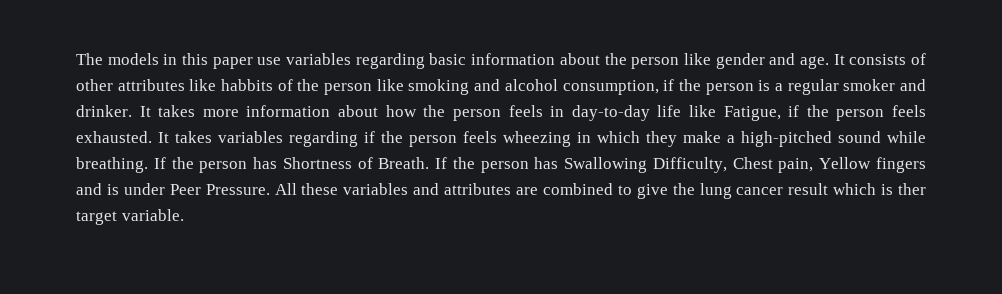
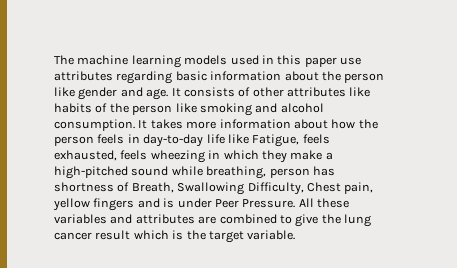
- The models in this paper use variables regarding basic information about the person like gender and age.
+ The machine learning models used in this paper use attributes regarding basic information about the person like gender and age.
- It consists of other attributes like habbits of the person like smoking and alcohol consumption, if the person is a regular smoker and drinker.
+ It consists of other attributes like habits of the person like smoking and alcohol consumption.
- It takes more information about how the person feels in day-to-day life like Fatigue, if the person feels exhausted. It takes variables regarding if the person feels wheezing in which they make a high-pitched sound while breathing. If the person has Shortness of Breath. If the person has Swallowing Difficulty, Chest pain, Yellow fingers and is under Peer Pressure.
+ It takes more information about how the person feels in day-to-day life like Fatigue, feels exhausted, feels wheezing in which they make a high-pitched sound while breathing, person has shortness of Breath, Swallowing Difficulty, Chest pain, yellow fingers and is under Peer Pressure.
- All these variables and attributes are combined to give the lung cancer result which is ther target variable.
+ All these variables and attributes are combined to give the lung cancer result which is the target variable.

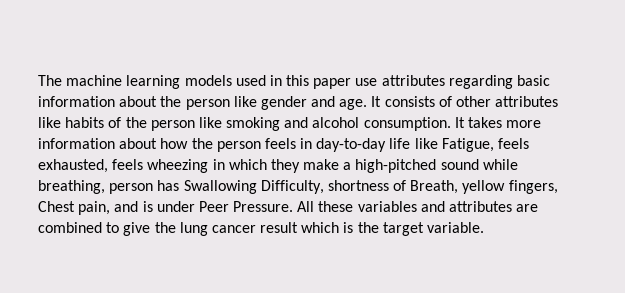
- It takes more information about how the person feels in day-to-day life like Fatigue, feels exhausted, feels wheezing in which they make a high-pitched sound while breathing, person has shortness of Breath, Swallowing Difficulty, Chest pain, yellow fingers and is under Peer Pressure.
+ It takes more information about how the person feels in day-to-day life like Fatigue, feels exhausted, feels wheezing in which they make a high-pitched sound while breathing, person has Swallowing Difficulty, shortness of Breath, yellow fingers, Chest pain, and is under Peer Pressure.

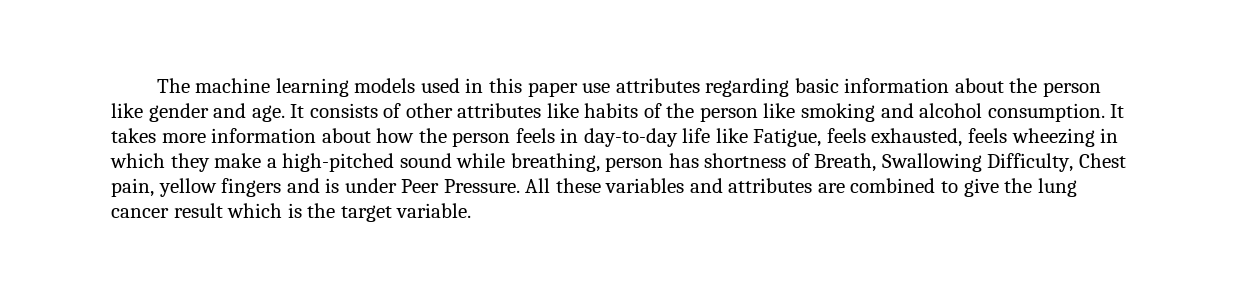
- It takes more information about how the person feels in day-to-day life like Fatigue, feels exhausted, feels wheezing in which they make a high-pitched sound while breathing, person has Swallowing Difficulty, shortness of Breath, yellow fingers, Chest pain, and is under Peer Pressure.
+ It takes more information about how the person feels in day-to-day life like Fatigue, feels exhausted, feels wheezing in which they make a high-pitched sound while breathing, person has shortness of Breath, Swallowing Difficulty, Chest pain, yellow fingers and is under Peer Pressure.

